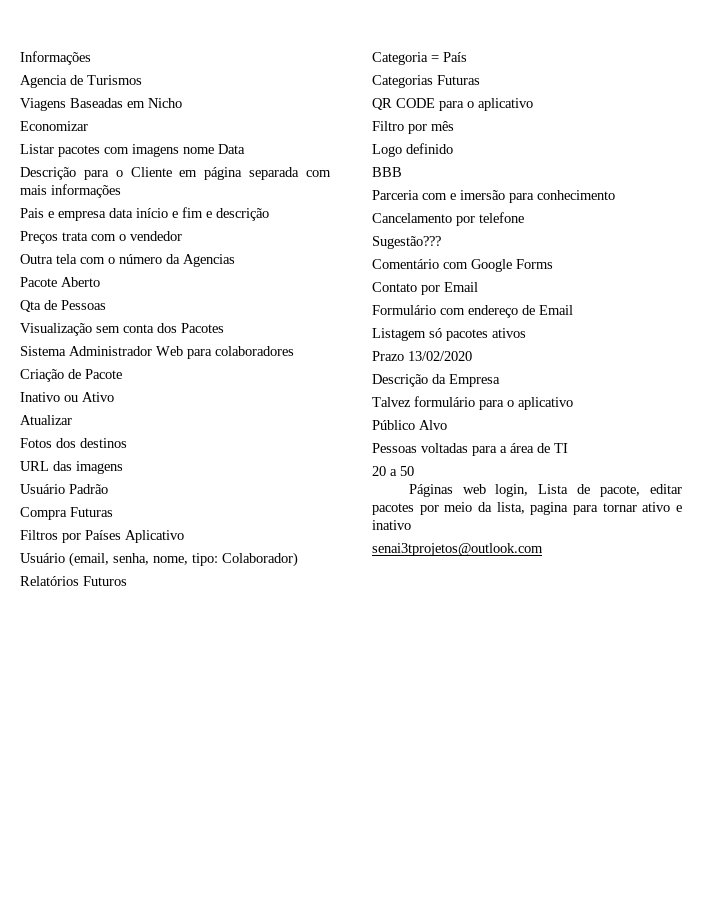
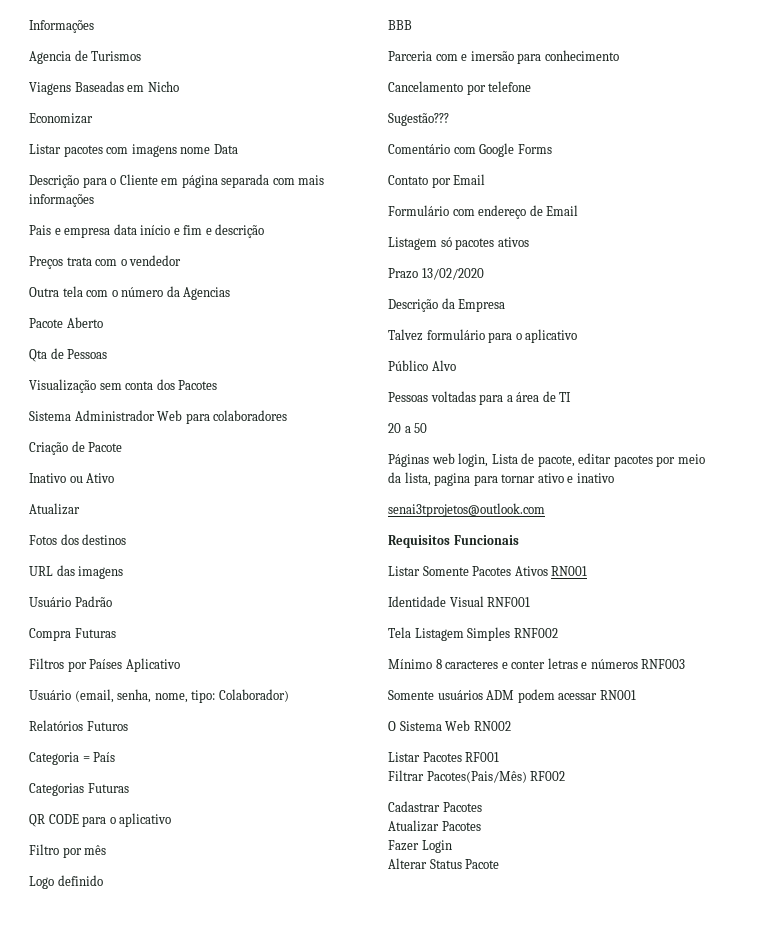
+ Requisitos Funcionais
+ Listar Somente Pacotes Ativos RN001
+ Identidade Visual RNF001
+ Tela Listagem Simples RNF002
+ Mínimo 8 caracteres e conter letras e números RNF003
+ Somente usuários ADM podem acessar RN001
+ O Sistema Web RN002
+ Listar Pacotes RF001
+ Filtrar Pacotes(Pais/Mês) RF002
+ Cadastrar Pacotes
+ Atualizar Pacotes
+ Fazer Login
+ Alterar Status Pacote

